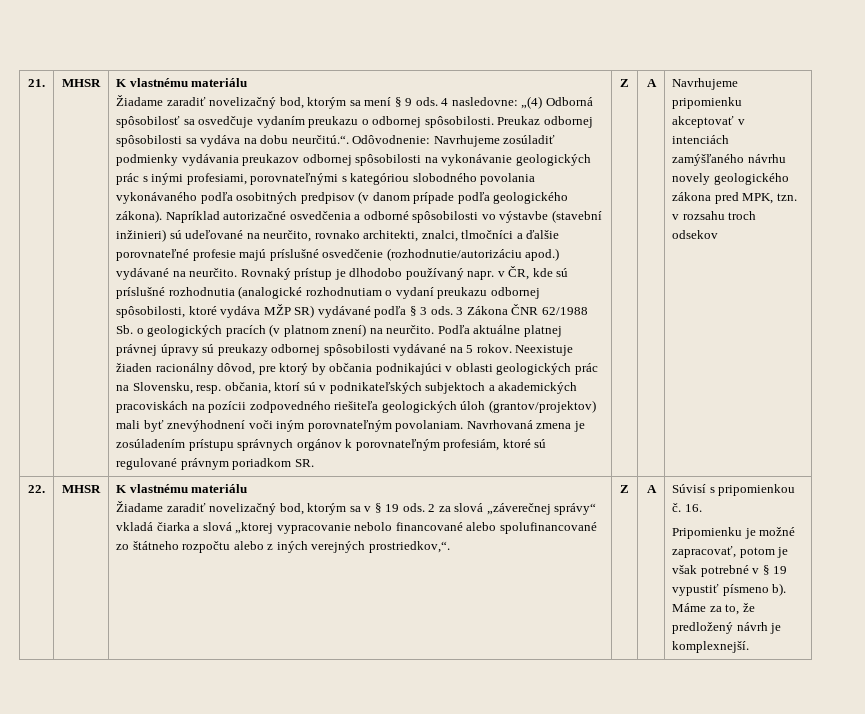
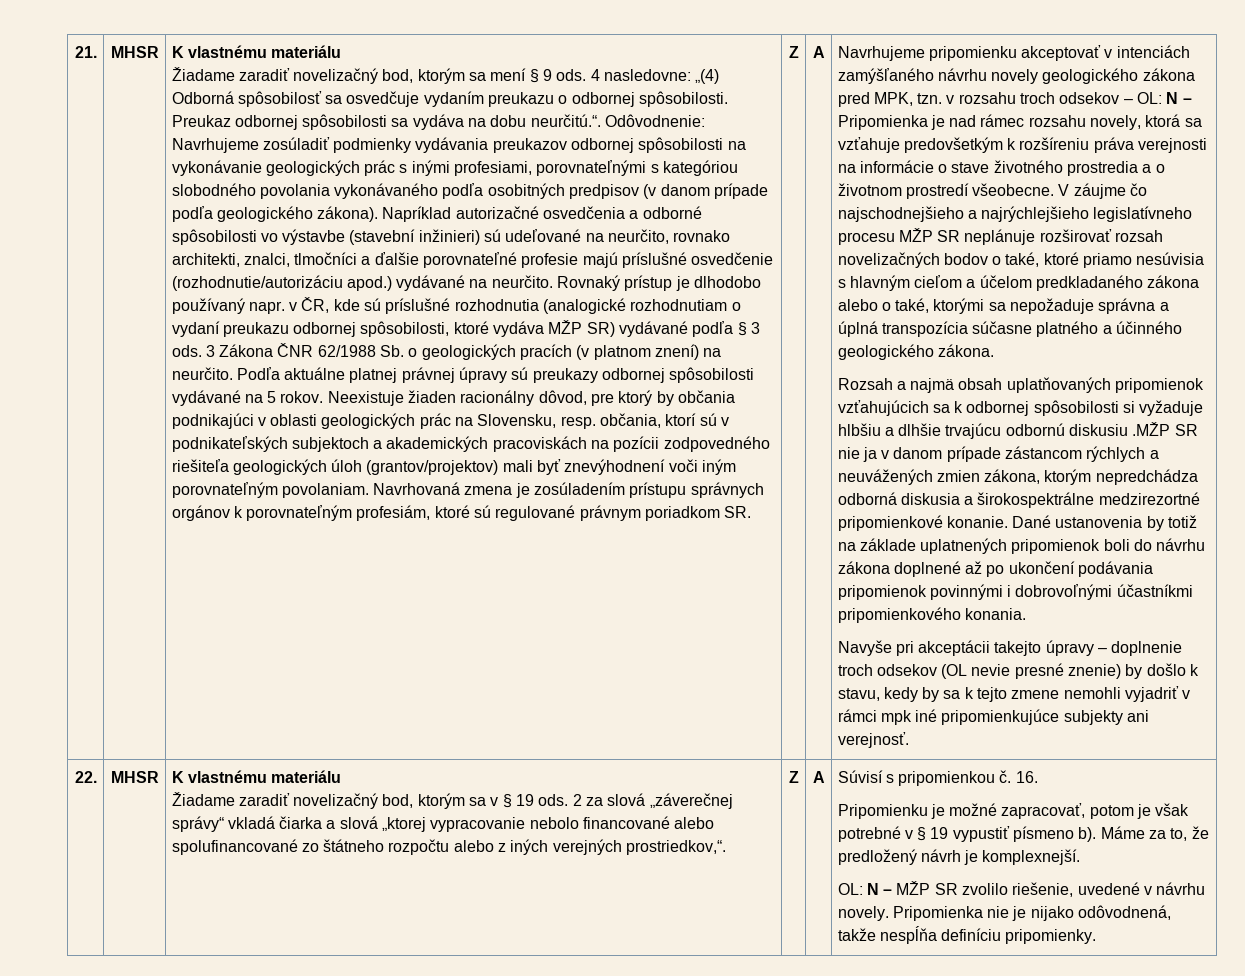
- Navrhujeme pripomienku akceptovať v intenciách zamýšľaného návrhu novely geologického zákona pred MPK, tzn. v rozsahu troch odsekov
+ Navrhujeme pripomienku akceptovať v intenciách zamýšľaného návrhu novely geologického zákona pred MPK, tzn. v rozsahu troch odsekov – OL: N – Pripomienka je nad rámec rozsahu novely, ktorá sa vzťahuje predovšetkým k rozšíreniu práva verejnosti na informácie o stave životného prostredia a o životnom prostredí všeobecne. V záujme čo najschodnejšieho a najrýchlejšieho legislatívneho procesu MŽP SR neplánuje rozširovať rozsah novelizačných bodov o také, ktoré priamo nesúvisia s hlavným cieľom a účelom predkladaného zákona alebo o také, ktorými sa nepožaduje správna a úplná transpozícia súčasne platného a účinného geologického zákona.
+ Rozsah a najmä obsah uplatňovaných pripomienok vzťahujúcich sa k odbornej spôsobilosti si vyžaduje hlbšiu a dlhšie trvajúcu odbornú diskusiu .MŽP SR nie ja v danom prípade zástancom rýchlych a neuvážených zmien zákona, ktorým nepredchádza odborná diskusia a širokospektrálne medzirezortné pripomienkové konanie. Dané ustanovenia by totiž na základe uplatnených pripomienok boli do návrhu zákona doplnené až po ukončení podávania pripomienok povinnými i dobrovoľnými účastníkmi pripomienkového konania.
+ Navyše pri akceptácii takejto úpravy – doplnenie troch odsekov (OL nevie presné znenie) by došlo k stavu, kedy by sa k tejto zmene nemohli vyjadriť v rámci mpk iné pripomienkujúce subjekty ani verejnosť.
+ OL: N – MŽP SR zvolilo riešenie, uvedené v návrhu novely. Pripomienka nie je nijako odôvodnená, takže nespĺňa definíciu pripomienky.

